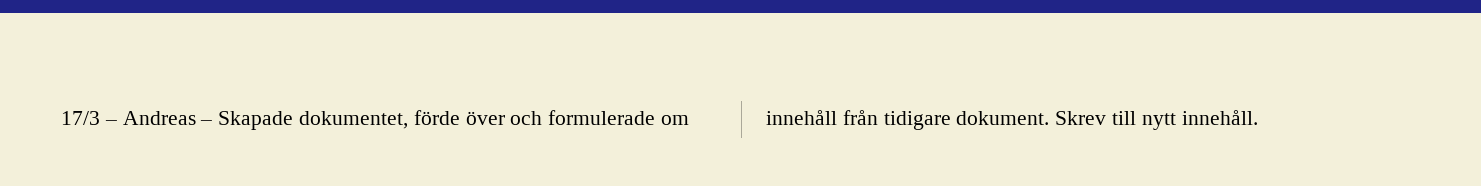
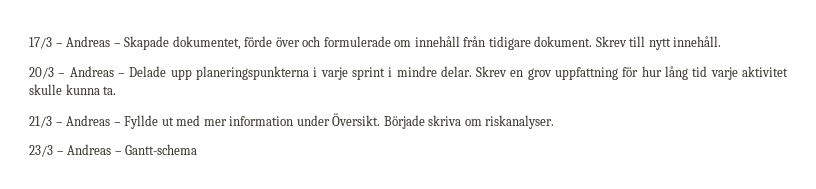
+ 20/3 – Andreas – Delade upp planeringspunkterna i varje sprint i mindre delar. Skrev en grov uppfattning för hur lång tid varje aktivitet skulle kunna ta.
+ 21/3 – Andreas – Fyllde ut med mer information under Översikt. Började skriva om riskanalyser.
+ 23/3 – Andreas – Gantt-schema

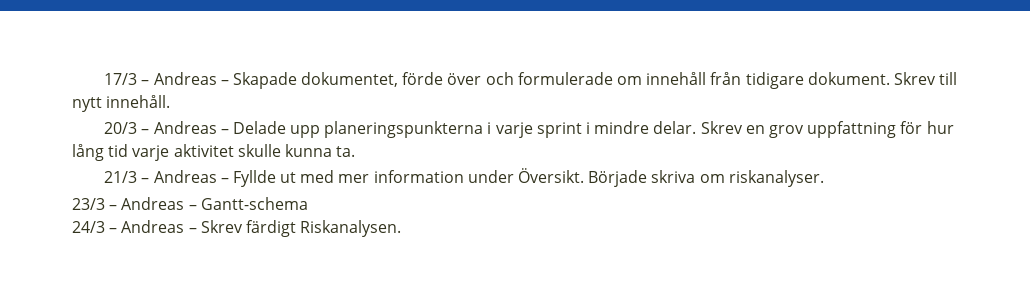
+ 24/3 – Andreas – Skrev färdigt Riskanalysen.

